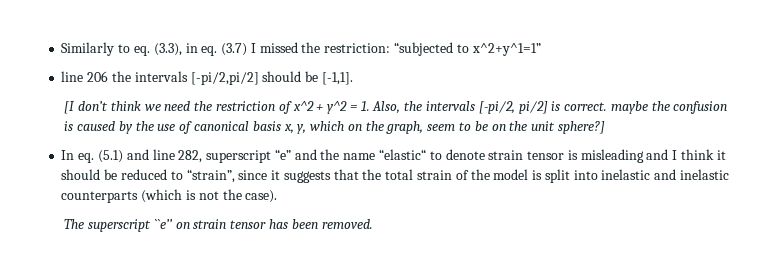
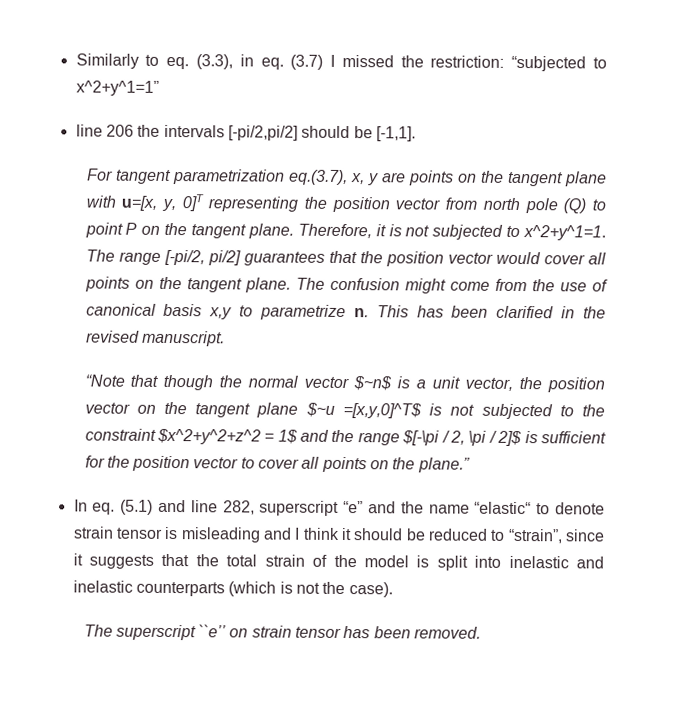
- [I don’t think we need the restriction of x^2 + y^2 = 1. Also, the intervals [-pi/2, pi/2] is correct. maybe the confusion is caused by the use of canonical basis x, y, which on the graph, seem to be on the unit sphere?]
+ For tangent parametrization eq.(3.7), x, y are points on the tangent plane with u=[x, y, 0]T representing the position vector from north pole (Q) to point P on the tangent plane. Therefore, it is not subjected to x^2+y^1=1. The range [-pi/2, pi/2] guarantees that the position vector would cover all points on the tangent plane. The confusion might come from the use of canonical basis x,y to parametrize n. This has been clarified in the revised manuscript.
+ “Note that though the normal vector $~n$ is a unit vector, the position vector on the tangent plane $~u =[x,y,0]^T$ is not subjected to the constraint $x^2+y^2+z^2 = 1$ and the range $[-\pi / 2, \pi / 2]$ is sufficient for the position vector to cover all points on the plane.”

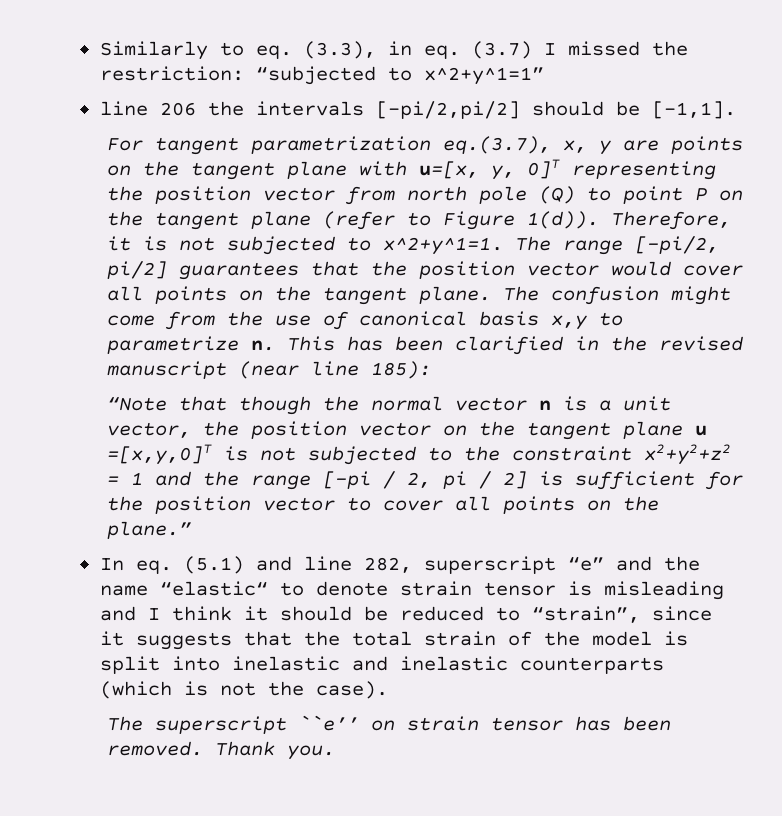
- For tangent parametrization eq.(3.7), x, y are points on the tangent plane with u=[x, y, 0]T representing the position vector from north pole (Q) to point P on the tangent plane.
+ For tangent parametrization eq.(3.7), x, y are points on the tangent plane with u=[x, y, 0]T representing the position vector from north pole (Q) to point P on the tangent plane (refer to Figure 1(d)).
- This has been clarified in the revised manuscript.
+ This has been clarified in the revised manuscript (near line 185):
- “Note that though the normal vector $~n$ is a unit vector, the position vector on the tangent plane $~u =[x,y,0]^T$ is not subjected to the constraint $x^2+y^2+z^2 = 1$ and the range $[-\pi / 2, \pi / 2]$ is sufficient for the position vector to cover all points on the plane.”
+ “Note that though the normal vector n is a unit vector, the position vector on the tangent plane u =[x,y,0]T is not subjected to the constraint x2+y2+z2 = 1 and the range [-pi / 2, pi / 2] is sufficient for the position vector to cover all points on the plane.”
+ Thank you.

